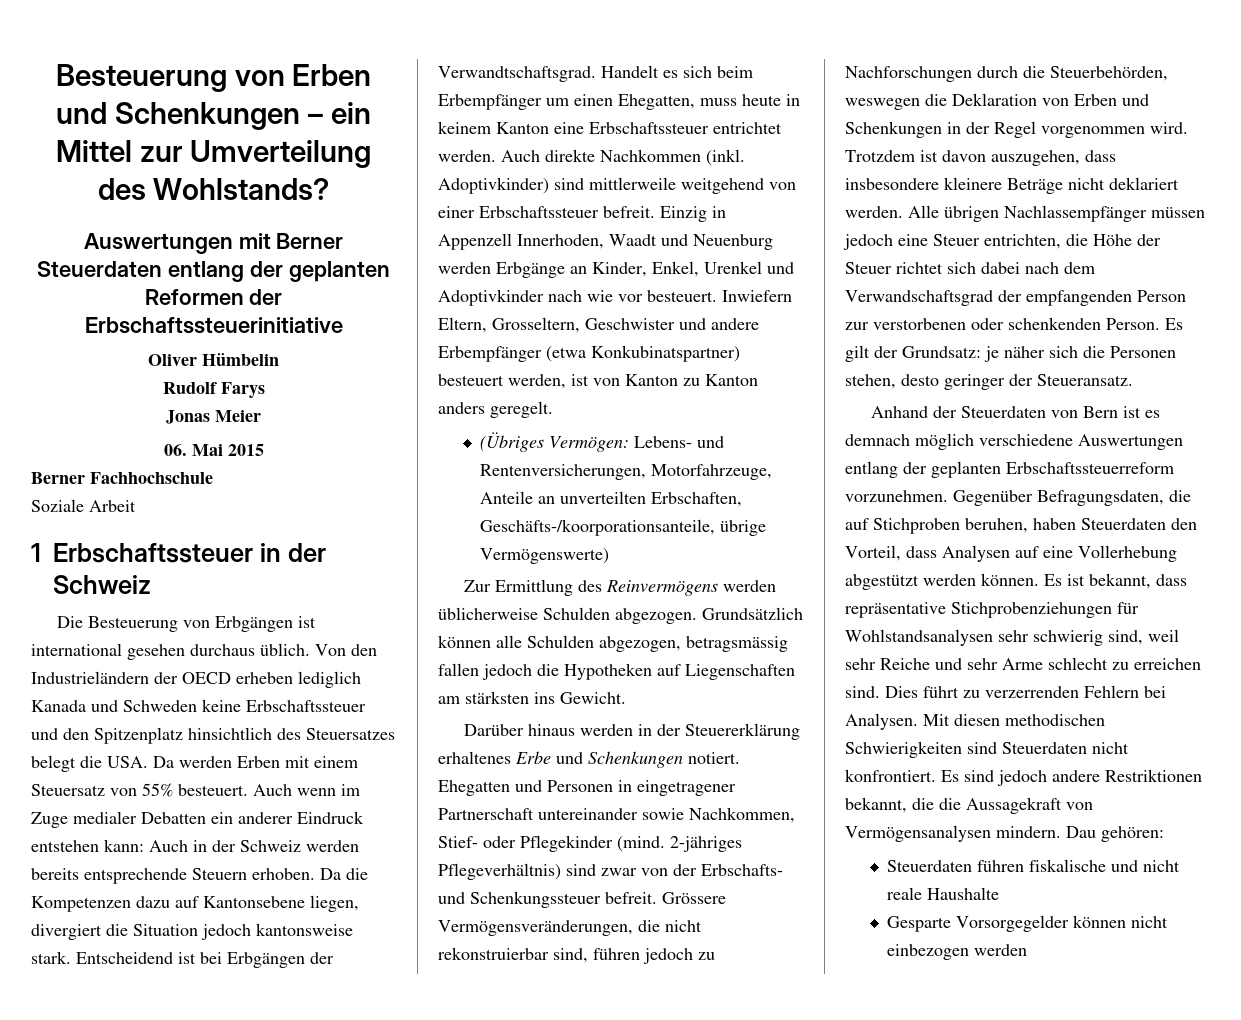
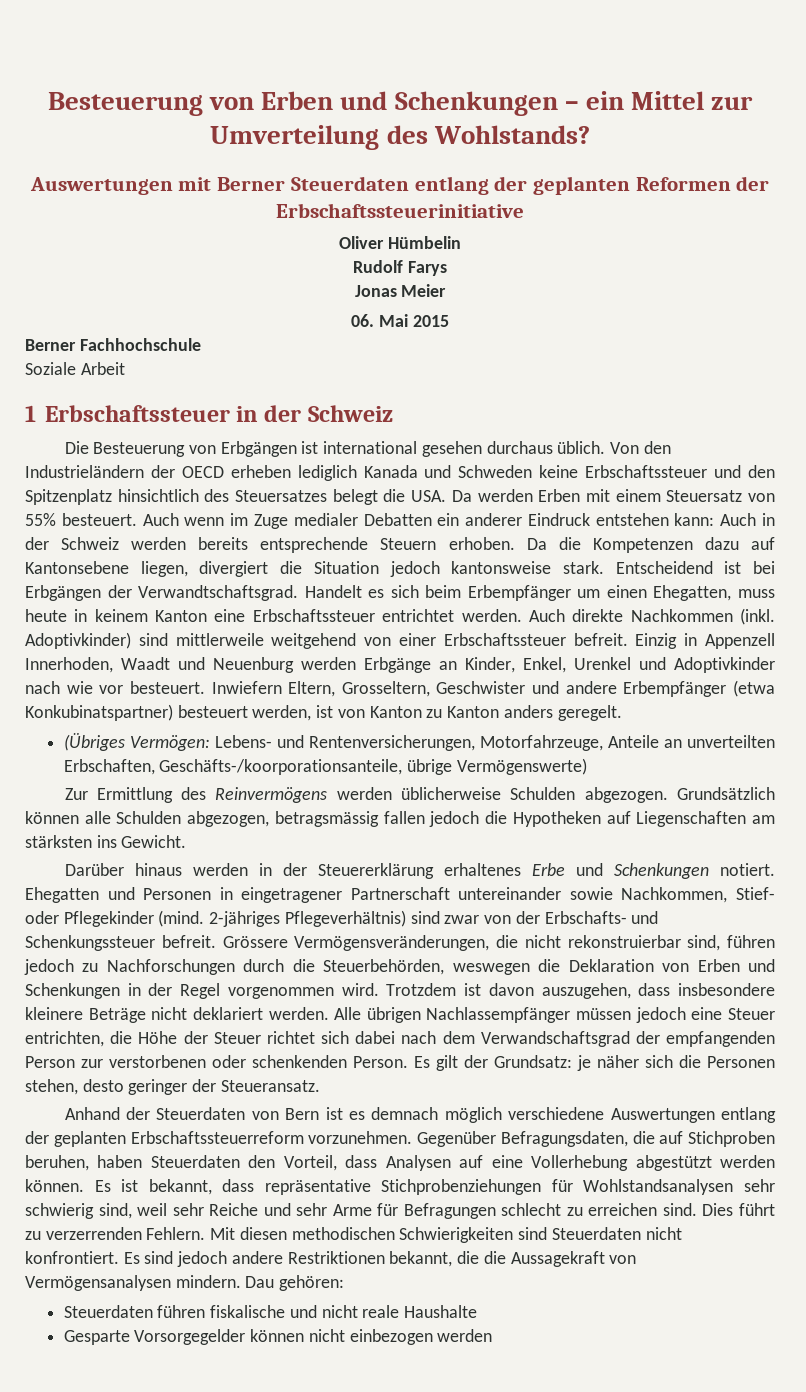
- Es ist bekannt, dass repräsentative Stichprobenziehungen für Wohlstandsanalysen sehr schwierig sind, weil sehr Reiche und sehr Arme schlecht zu erreichen sind.
+ Es ist bekannt, dass repräsentative Stichprobenziehungen für Wohlstandsanalysen sehr schwierig sind, weil sehr Reiche und sehr Arme für Befragungen schlecht zu erreichen sind.
- Dies führt zu verzerrenden Fehlern bei Analysen.
+ Dies führt zu verzerrenden Fehlern.

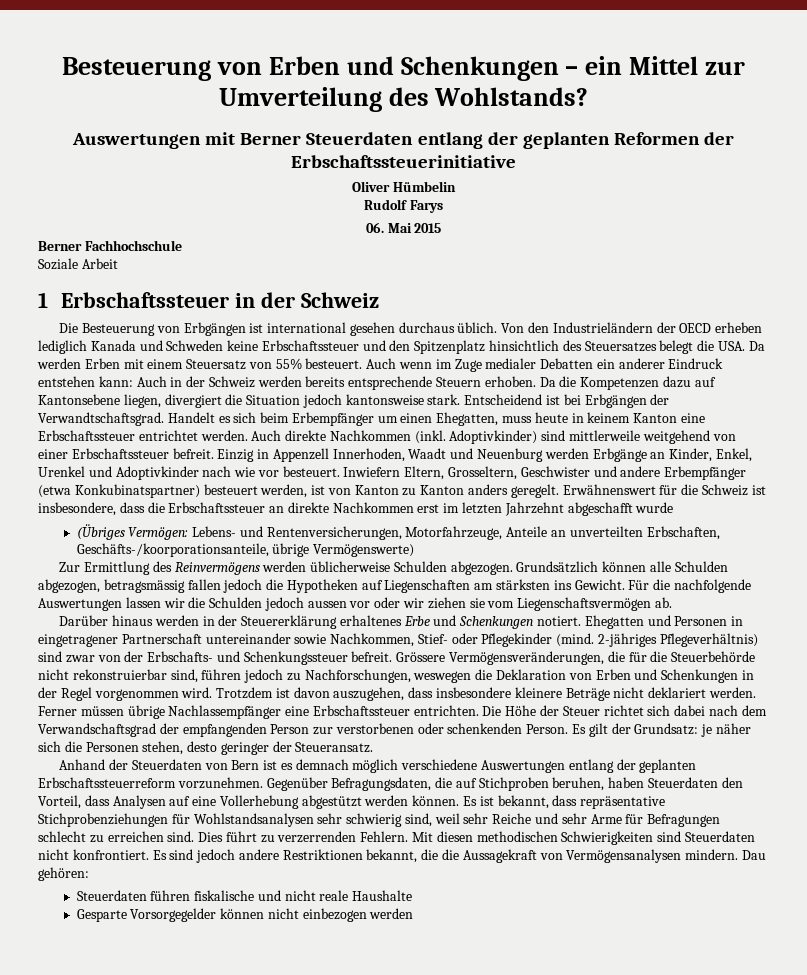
- Jonas Meier
+ Erwähnenswert für die Schweiz ist insbesondere, dass die Erbschaftssteuer an direkte Nachkommen erst im letzten Jahrzehnt abgeschafft wurde
+ Für die nachfolgende Auswertungen lassen wir die Schulden jedoch aussen vor oder wir ziehen sie vom Liegenschaftsvermögen ab.
- Grössere Vermögensveränderungen, die nicht rekonstruierbar sind, führen jedoch zu Nachforschungen durch die Steuerbehörden, weswegen die Deklaration von Erben und Schenkungen in der Regel vorgenommen wird.
+ Grössere Vermögensveränderungen, die für die Steuerbehörde nicht rekonstruierbar sind, führen jedoch zu Nachforschungen, weswegen die Deklaration von Erben und Schenkungen in der Regel vorgenommen wird.
- Alle übrigen Nachlassempfänger müssen jedoch eine Steuer entrichten, die Höhe der Steuer richtet sich dabei nach dem Verwandschaftsgrad der empfangenden Person zur verstorbenen oder schenkenden Person.
+ Ferner müssen übrige Nachlassempfänger eine Erbschaftssteuer entrichten. Die Höhe der Steuer richtet sich dabei nach dem Verwandschaftsgrad der empfangenden Person zur verstorbenen oder schenkenden Person.

